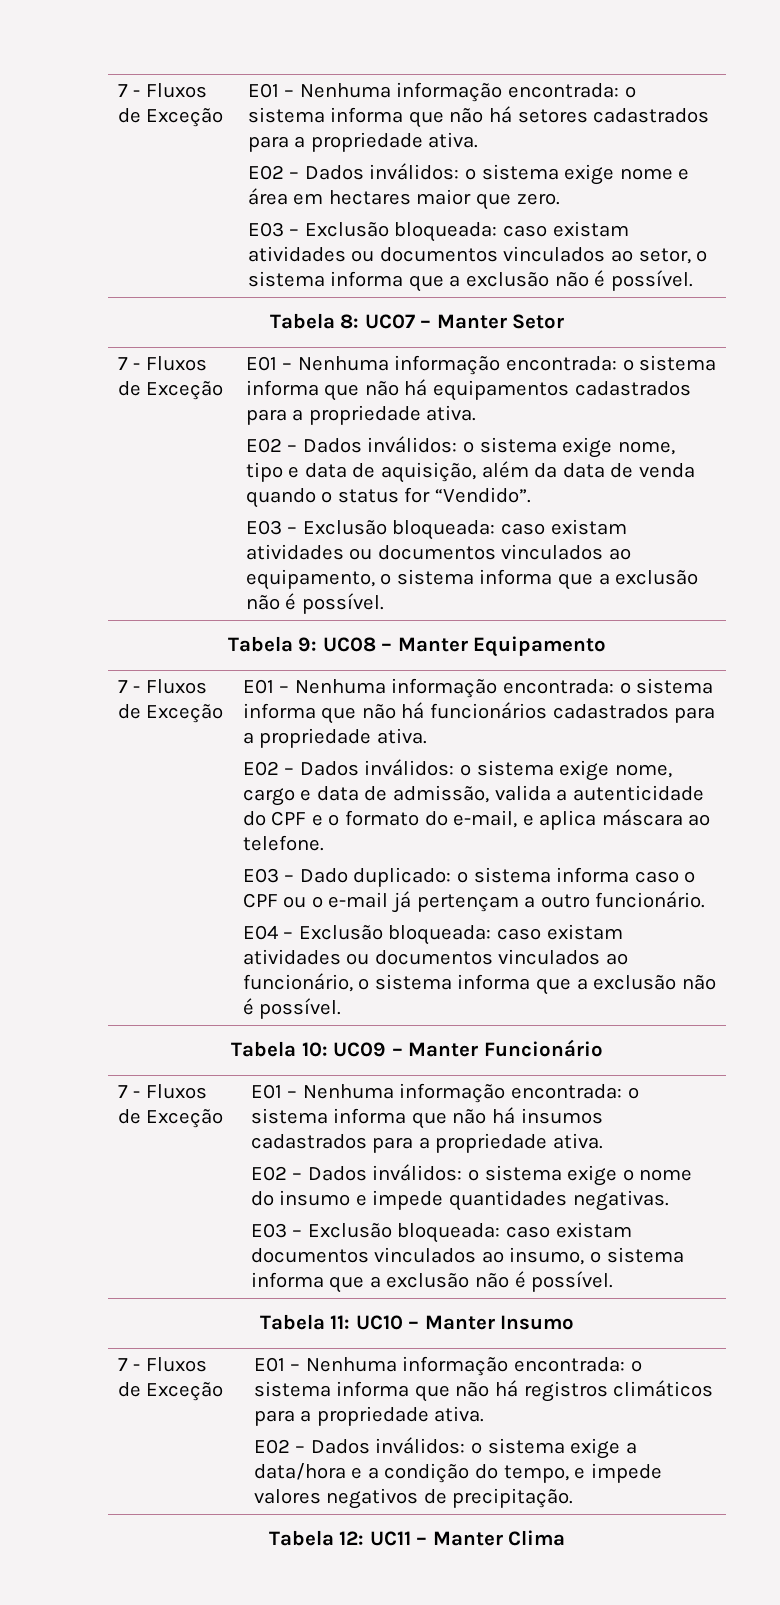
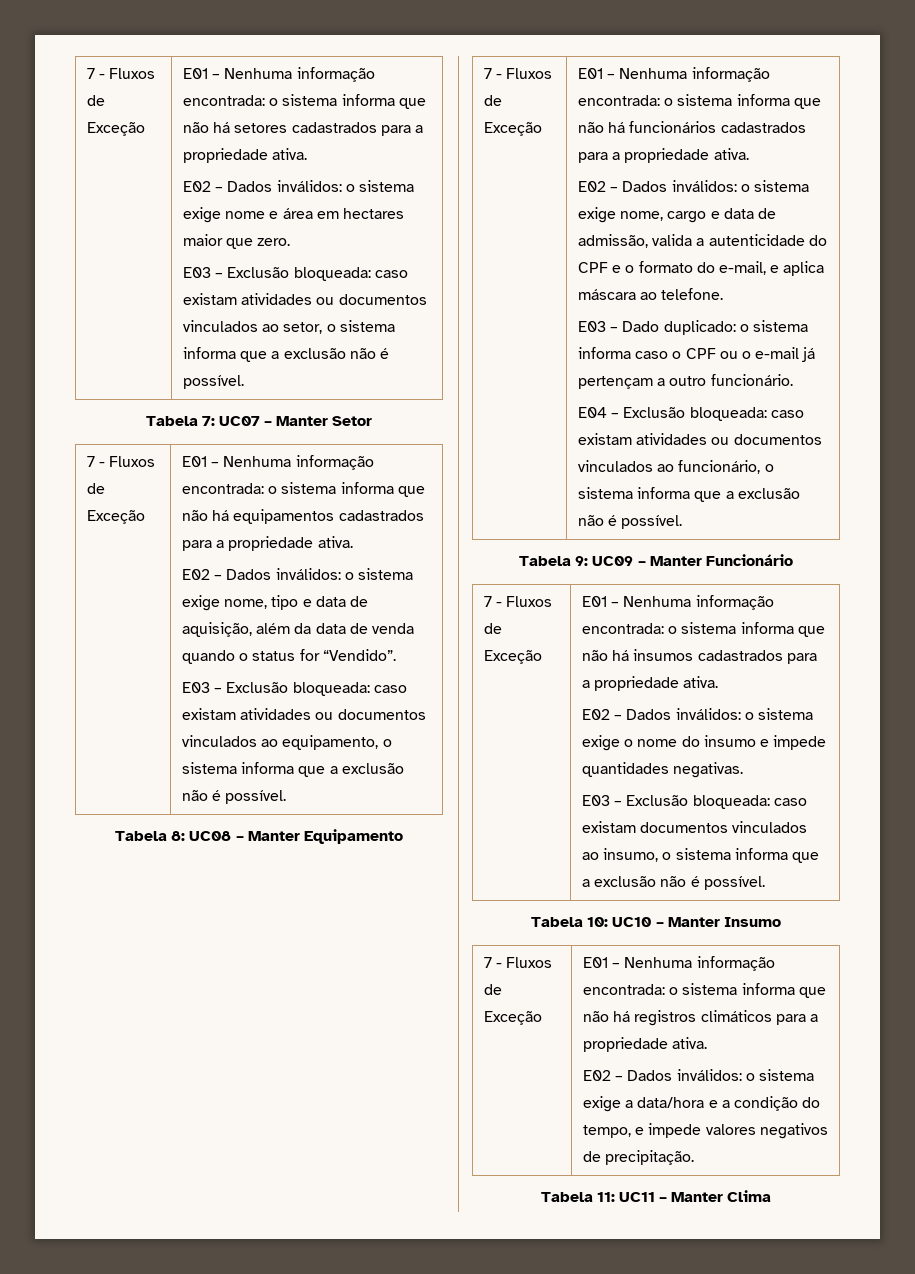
- Tabela 8: UC07 – Manter Setor
+ Tabela 7: UC07 – Manter Setor
- Tabela 9: UC08 – Manter Equipamento
+ Tabela 8: UC08 – Manter Equipamento
- Tabela 10: UC09 – Manter Funcionário
+ Tabela 9: UC09 – Manter Funcionário
- Tabela 11: UC10 – Manter Insumo
+ Tabela 10: UC10 – Manter Insumo
- Tabela 12: UC11 – Manter Clima
+ Tabela 11: UC11 – Manter Clima

